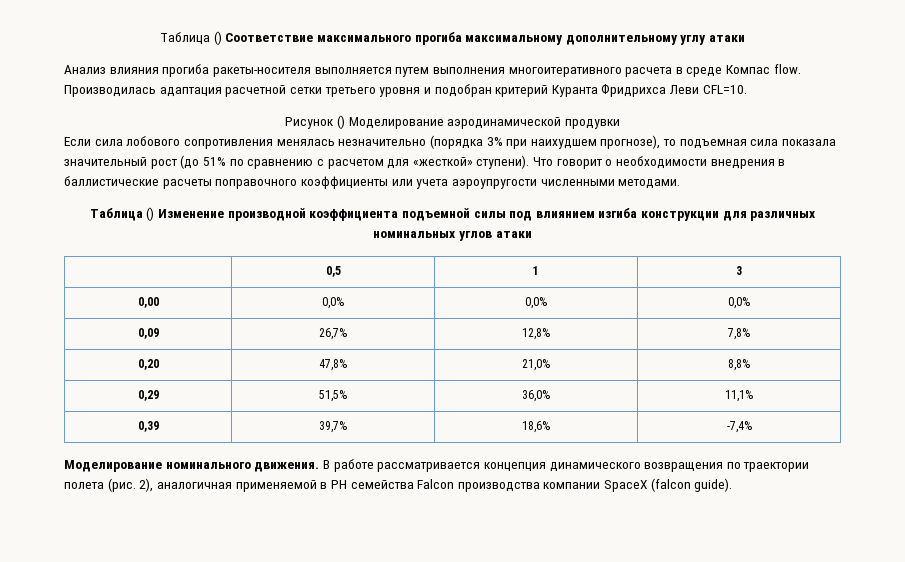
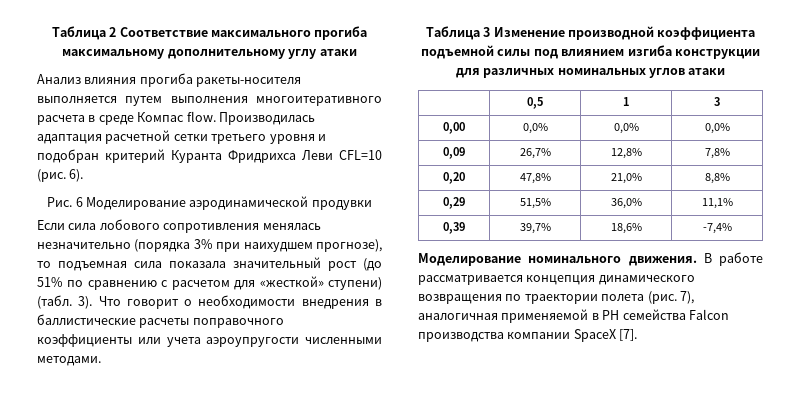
- Таблица () Соответствие максимального прогиба максимальному дополнительному углу атаки
+ Таблица 2 Соответствие максимального прогиба максимальному дополнительному углу атаки
- Производилась адаптация расчетной сетки третьего уровня и подобран критерий Куранта Фридрихса Леви CFL=10.
- Рисунок () Моделирование аэродинамической продувки
+ Производилась адаптация расчетной сетки третьего уровня и подобран критерий Куранта Фридрихса Леви CFL=10 (рис. 6).
+ Рис. 6 Моделирование аэродинамической продувки
- Если сила лобового сопротивления менялась незначительно (порядка 3% при наихудшем прогнозе), то подъемная сила показала значительный рост (до 51% по сравнению с расчетом для «жесткой» ступени).
+ Если сила лобового сопротивления менялась незначительно (порядка 3% при наихудшем прогнозе), то подъемная сила показала значительный рост (до 51% по сравнению с расчетом для «жесткой» ступени) (табл. 3).
- Таблица () Изменение производной коэффициента подъемной силы под влиянием изгиба конструкции для различных номинальных углов атаки
+ Таблица 3 Изменение производной коэффициента подъемной силы под влиянием изгиба конструкции для различных номинальных углов атаки
- 2), аналогичная применяемой в РН семейства Falcon производства компании SpaceX (falcon guide).
+ 7), аналогичная применяемой в РН семейства Falcon производства компании SpaceX [7].

